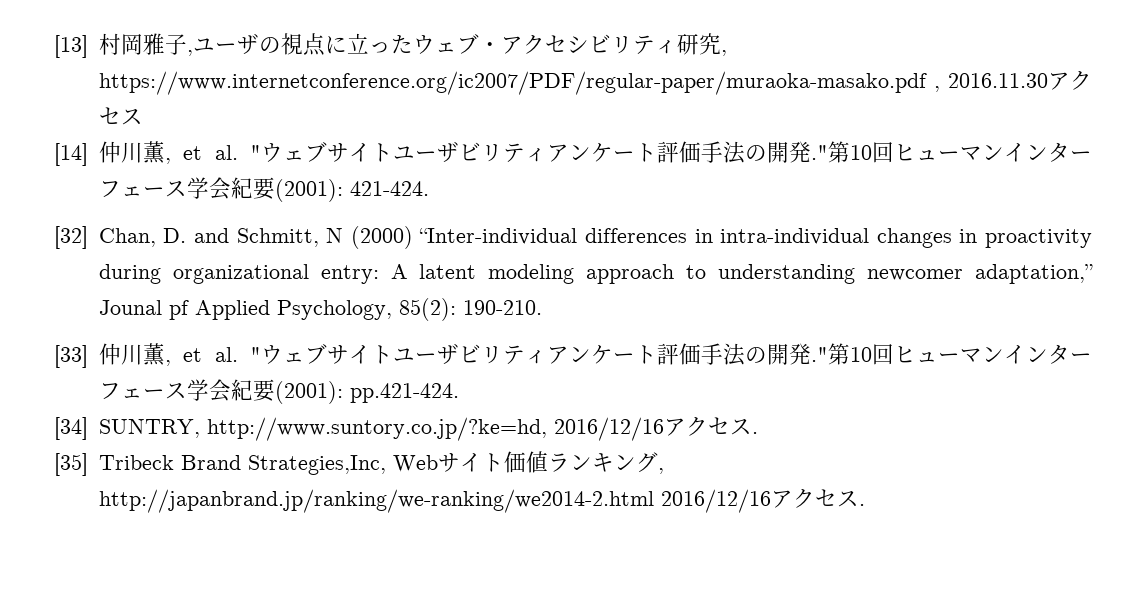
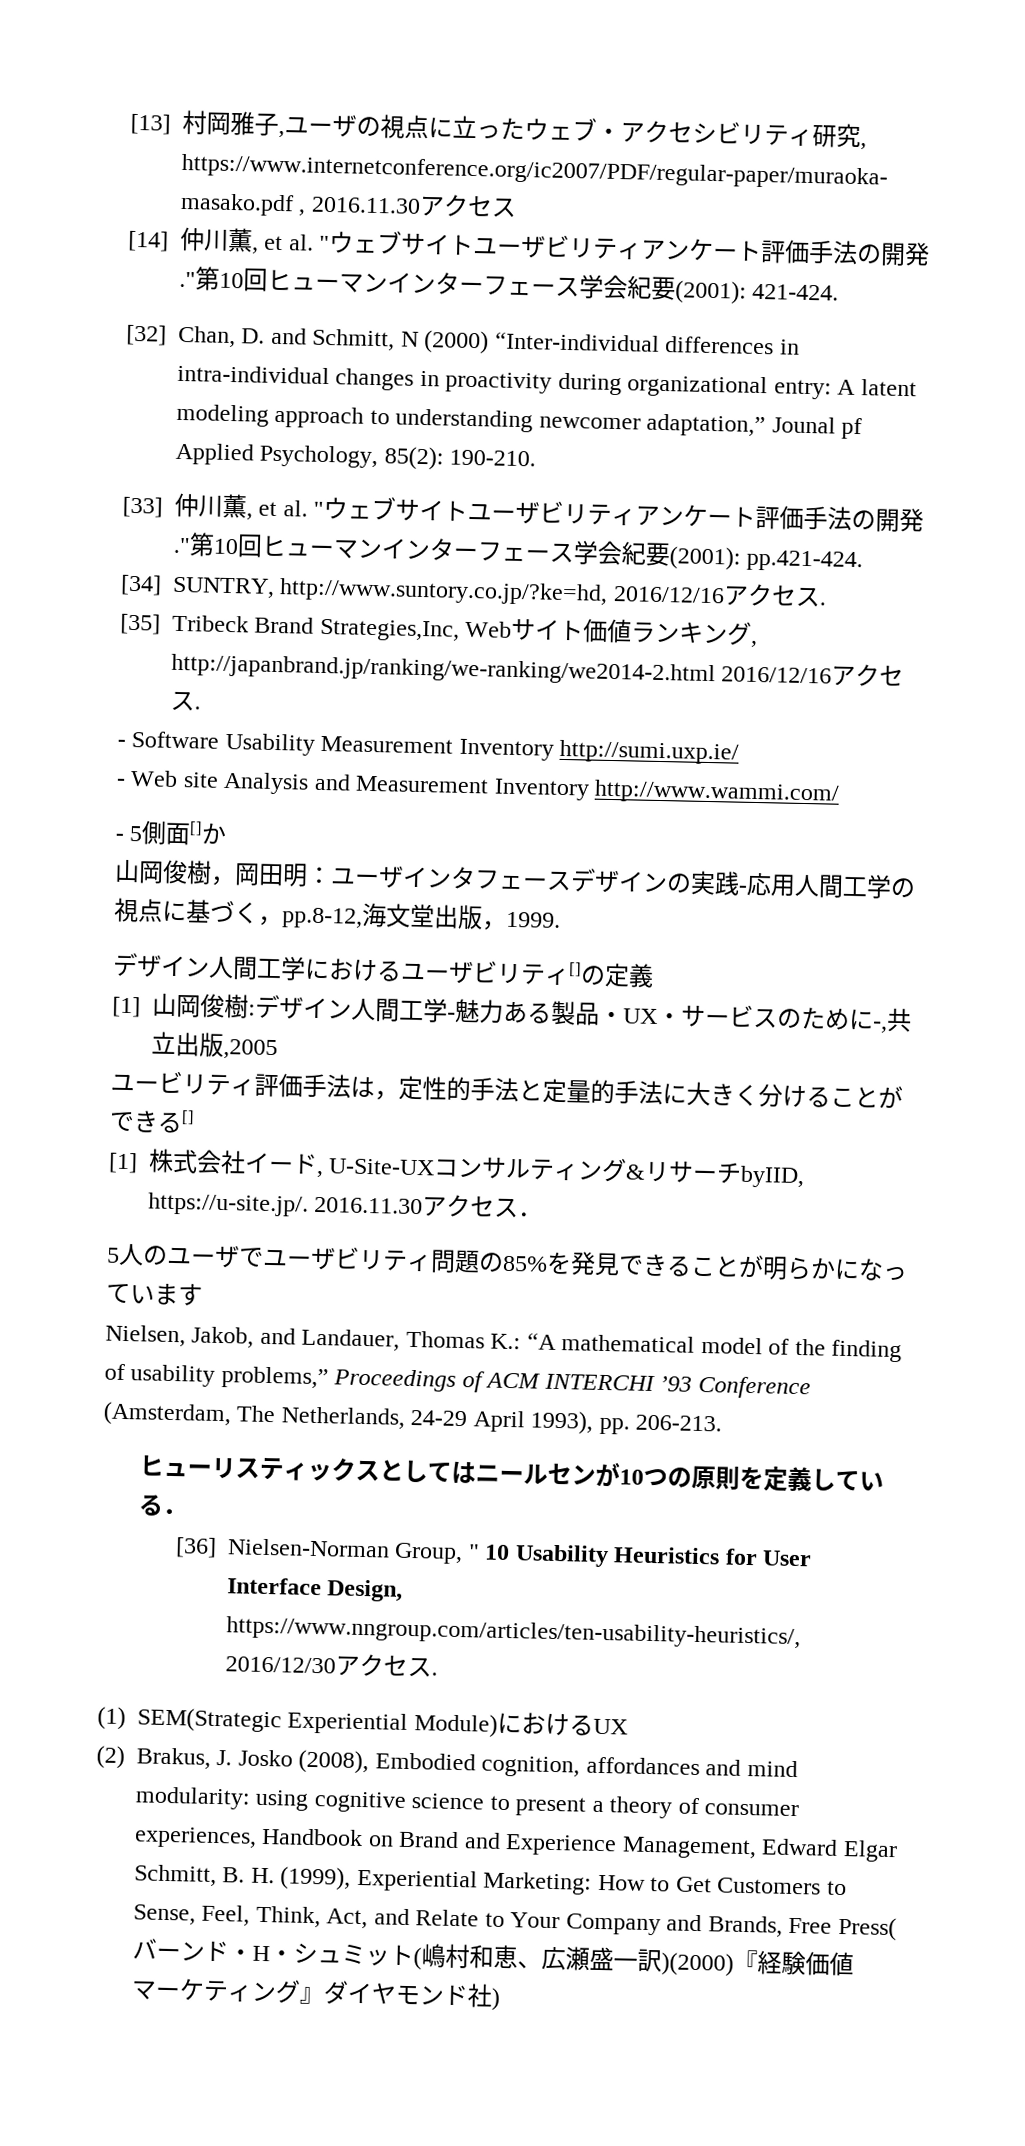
+ - Software Usability Measurement Inventory http://sumi.uxp.ie/
+ - Web site Analysis and Measurement Inventory http://www.wammi.com/
+ - 5側面[]か
+ 山岡俊樹，岡田明：ユーザインタフェースデザインの実践-応用人間工学の視点に基づく，pp.8-12,海文堂出版，1999.
+ デザイン人間工学におけるユーザビリティ[]の定義
+ [1]山岡俊樹:デザイン人間工学-魅力ある製品・UX・サービスのために-,共立出版,2005
+ ユービリティ評価手法は，定性的手法と定量的手法に大きく分けることができる[]
+ [1]株式会社イード, U-Site-UXコンサルティング&リサーチbyIID, https://u-site.jp/. 2016.11.30アクセス．
+ 5人のユーザでユーザビリティ問題の85%を発見できることが明らかになっています
+ Nielsen, Jakob, and Landauer, Thomas K.: “A mathematical model of the finding of usability problems,” Proceedings of ACM INTERCHI ’93 Conference (Amsterdam, The Netherlands, 24-29 April 1993), pp. 206-213.
+ ヒューリスティックスとしてはニールセンが10つの原則を定義している．
+ [36] Nielsen-Norman Group, " 10 Usability Heuristics for User Interface Design, https://www.nngroup.com/articles/ten-usability-heuristics/, 2016/12/30アクセス.
+ (1) SEM(Strategic Experiential Module)におけるUX
+ (2) Brakus, J. Josko (2008), Embodied cognition, affordances and mind modularity: using cognitive science to present a theory of consumer experiences, Handbook on Brand and Experience Management, Edward Elgar Schmitt, B. H. (1999), Experiential Marketing: How to Get Customers to Sense, Feel, Think, Act, and Relate to Your Company and Brands, Free Press(バーンド・H・シュミット(嶋村和恵、広瀬盛一訳)(2000)『経験価値マーケティング』ダイヤモンド社)

